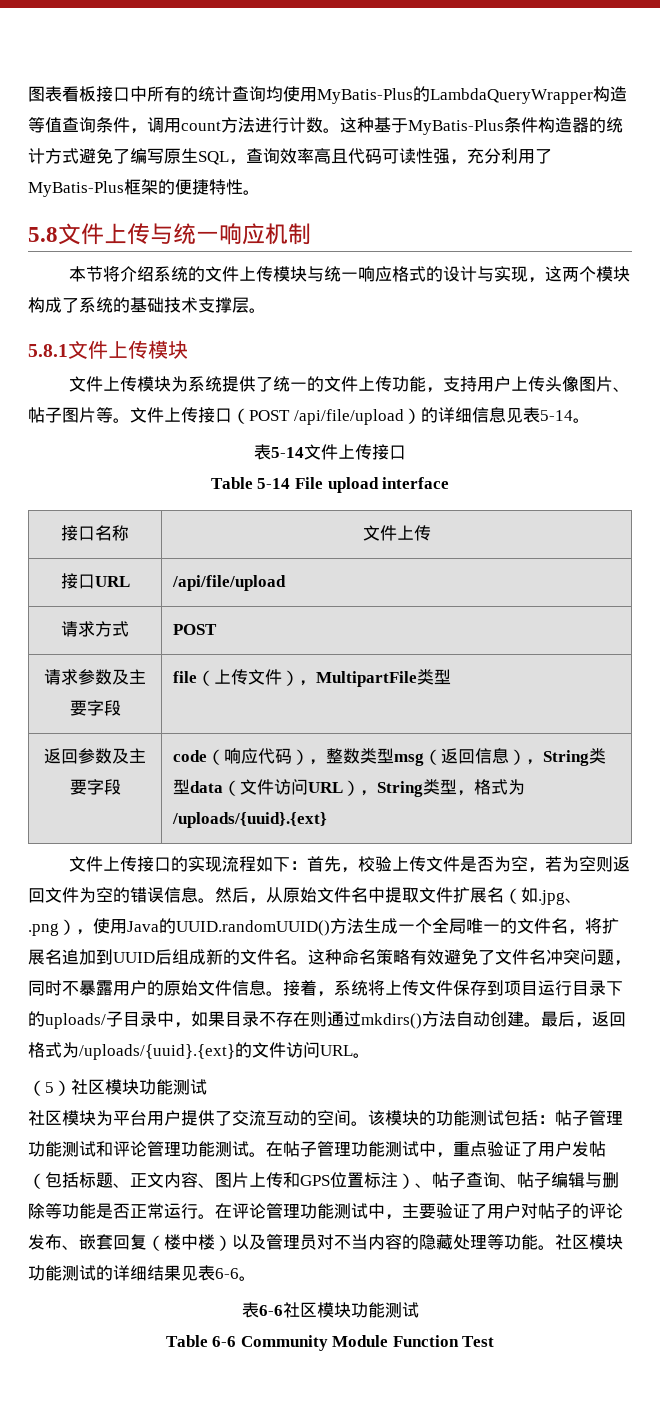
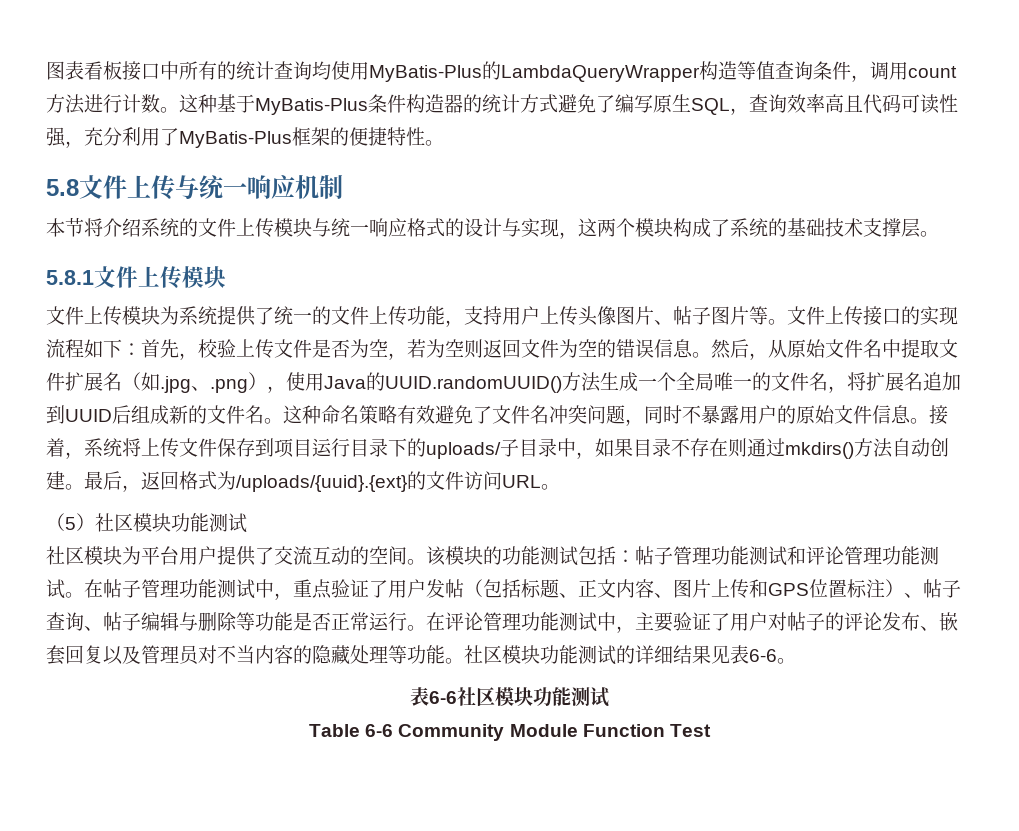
- 文件上传接口（POST /api/file/upload）的详细信息见表5-14。
- 表5-14文件上传接口
- Table 5-14 File upload interface
- 接口名称 | 文件上传
- 接口URL | /api/file/upload
- 请求方式 | POST
- 请求参数及主要字段 | file（上传文件），MultipartFile类型
- 返回参数及主要字段 | code（响应代码），整数类型msg（返回信息），String类型data（文件访问URL），String类型，格式为/uploads/{uuid}.{ext}
- 在评论管理功能测试中，主要验证了用户对帖子的评论发布、嵌套回复（楼中楼）以及管理员对不当内容的隐藏处理等功能。
+ 在评论管理功能测试中，主要验证了用户对帖子的评论发布、嵌套回复以及管理员对不当内容的隐藏处理等功能。

